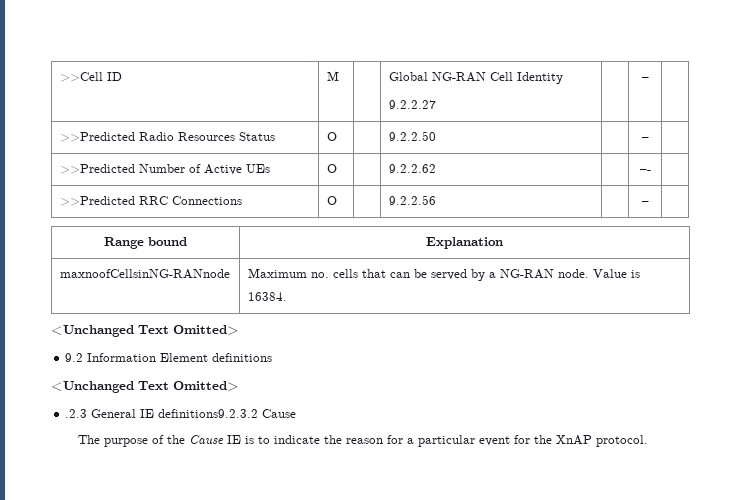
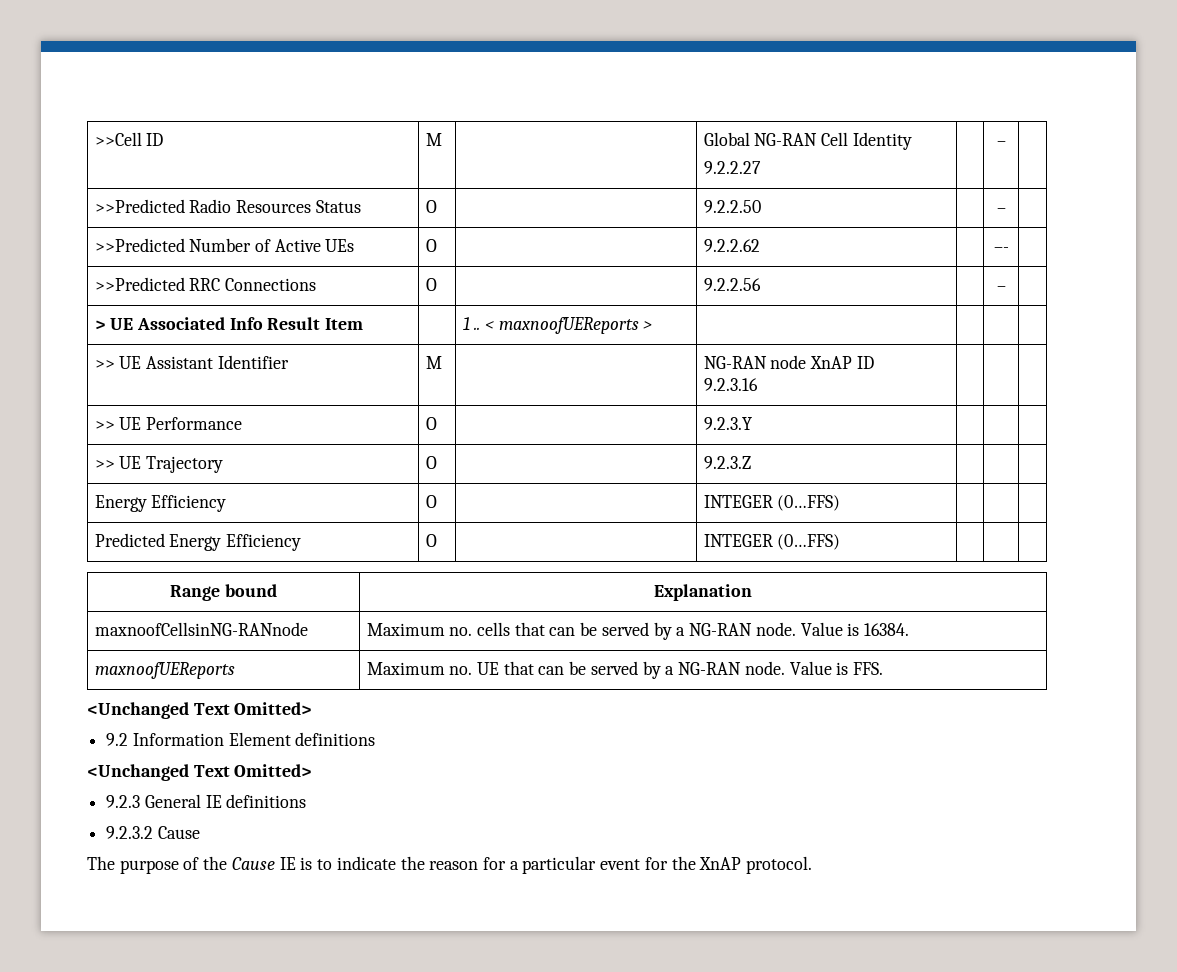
+ > UE Associated Info Result Item | | 1 .. < maxnoofUEReports > | | | |
+ >> UE Assistant Identifier | M | | NG-RAN node XnAP ID
+ 9.2.3.16 | | |
+ >> UE Performance | O | | 9.2.3.Y | | |
+ >> UE Trajectory | O | | 9.2.3.Z | | |
+ Energy Efficiency | O | | INTEGER (0…FFS) | | |
+ Predicted Energy Efficiency | O | | INTEGER (0…FFS) | | |
+ maxnoofUEReports | Maximum no. UE that can be served by a NG-RAN node. Value is FFS.
- .2.3 General IE definitions9.2.3.2 Cause
+ 9.2.3 General IE definitions
+ 9.2.3.2 Cause

